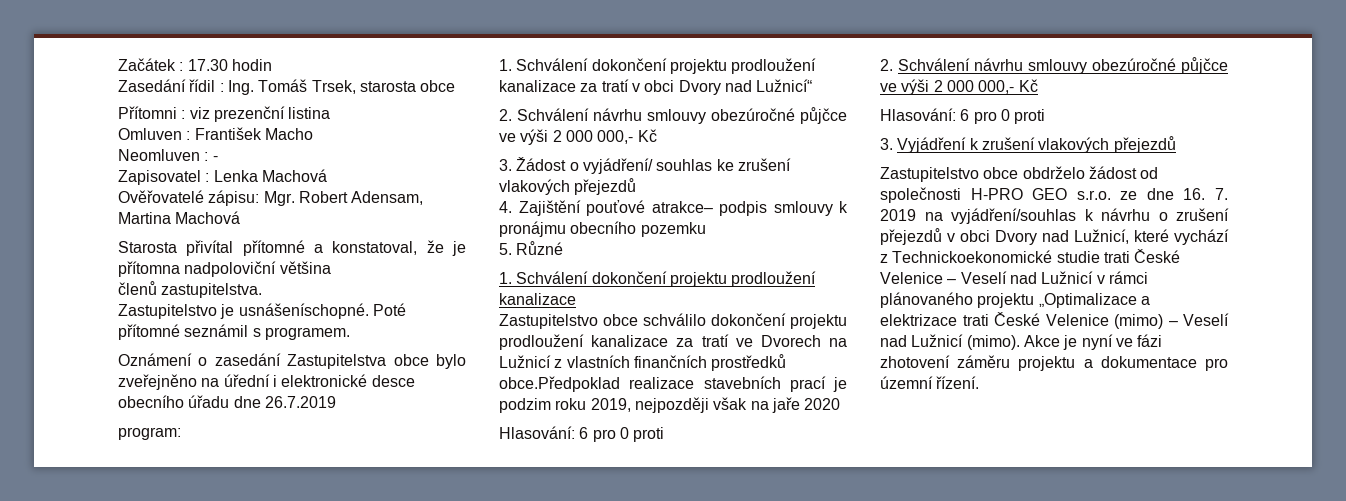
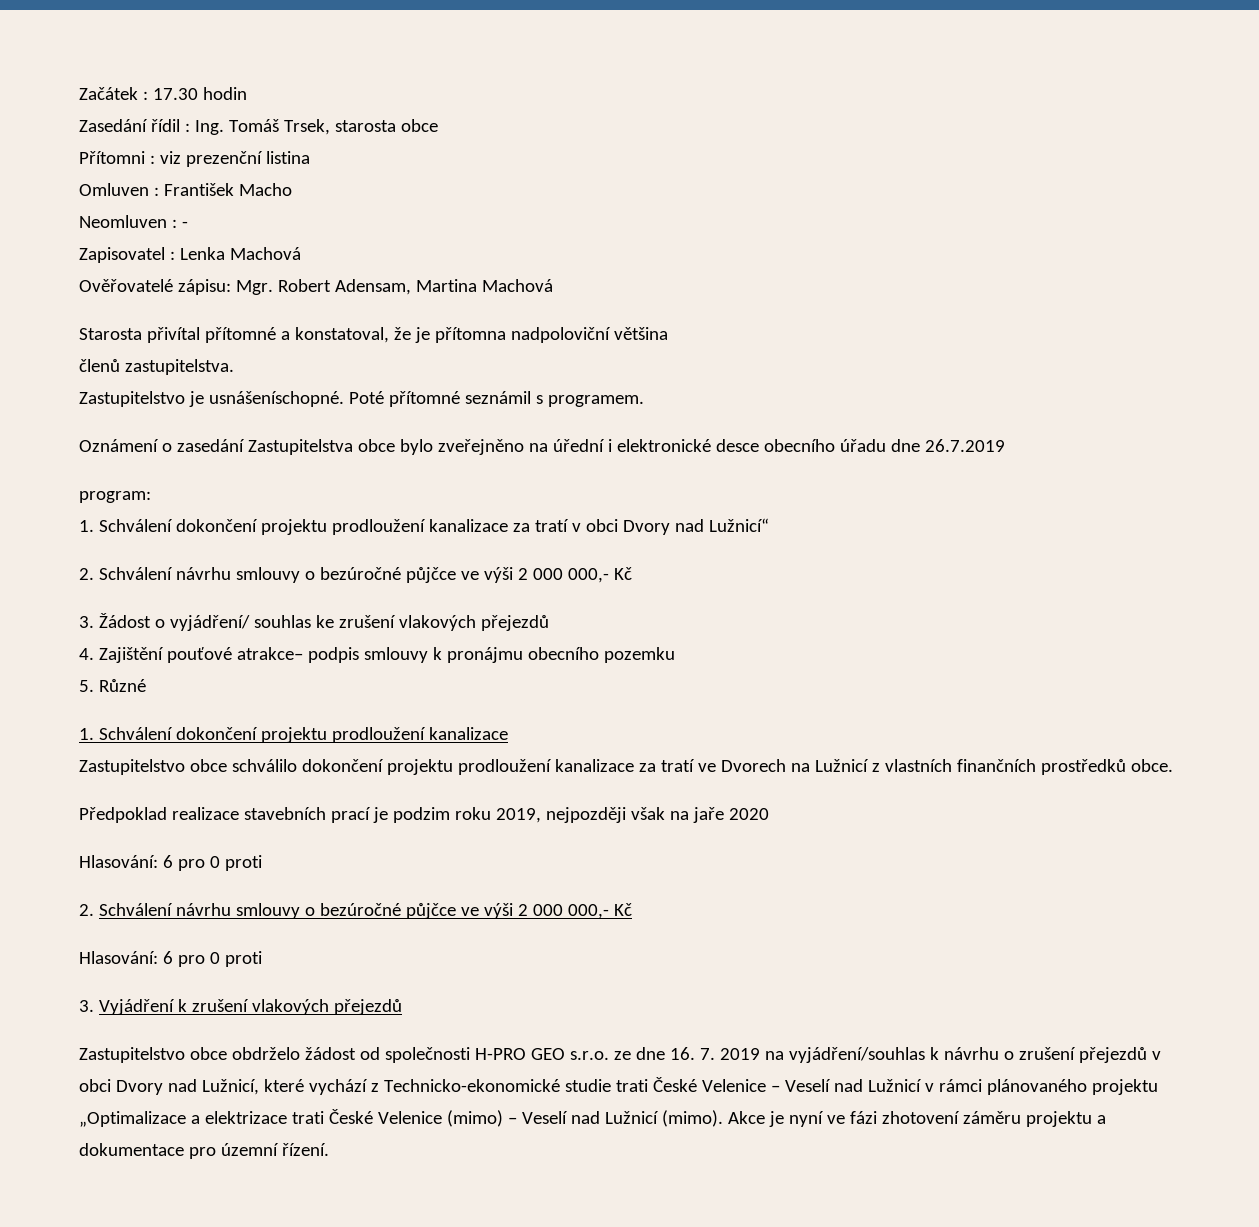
  1. Schválení dokončení projektu prodloužení kanalizace za tratí v obci Dvory nad Lužnicí“
- 2. Schválení návrhu smlouvy obezúročné půjčce ve výši 2 000 000,- Kč
+ 2. Schválení návrhu smlouvy o bezúročné půjčce ve výši 2 000 000,- Kč
- Zastupitelstvo obce schválilo dokončení projektu prodloužení kanalizace za tratí ve Dvorech na Lužnicí z vlastních finančních prostředků obce.Předpoklad realizace stavebních prací je podzim roku 2019, nejpozději však na jaře 2020
+ Zastupitelstvo obce schválilo dokončení projektu prodloužení kanalizace za tratí ve Dvorech na Lužnicí z vlastních finančních prostředků obce.
+ Předpoklad realizace stavebních prací je podzim roku 2019, nejpozději však na jaře 2020
  Hlasování: 6 pro 0 proti
- 2. Schválení návrhu smlouvy obezúročné půjčce ve výši 2 000 000,- Kč
+ 2. Schválení návrhu smlouvy o bezúročné půjčce ve výši 2 000 000,- Kč
- Zastupitelstvo obce obdrželo žádost od společnosti H-PRO GEO s.r.o. ze dne 16. 7. 2019 na vyjádření/souhlas k návrhu o zrušení přejezdů v obci Dvory nad Lužnicí, které vychází z Technickoekonomické studie trati České Velenice – Veselí nad Lužnicí v rámci plánovaného projektu „Optimalizace a elektrizace trati České Velenice (mimo) – Veselí nad Lužnicí (mimo).
+ Zastupitelstvo obce obdrželo žádost od společnosti H-PRO GEO s.r.o. ze dne 16. 7. 2019 na vyjádření/souhlas k návrhu o zrušení přejezdů v obci Dvory nad Lužnicí, které vychází z Technicko-ekonomické studie trati České Velenice – Veselí nad Lužnicí v rámci plánovaného projektu „Optimalizace a elektrizace trati České Velenice (mimo) – Veselí nad Lužnicí (mimo).

